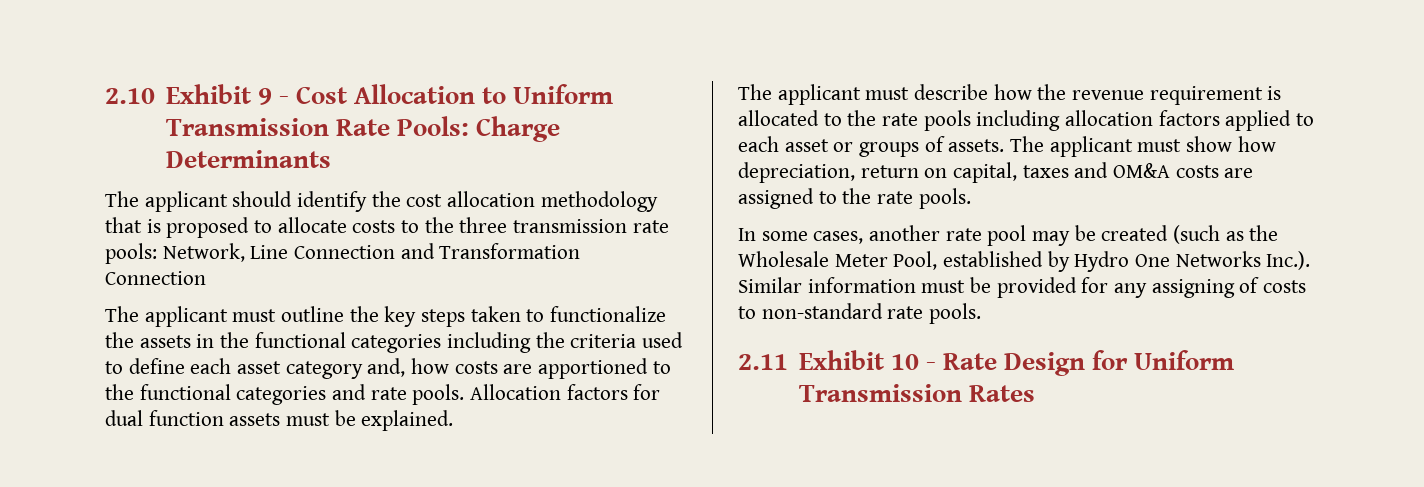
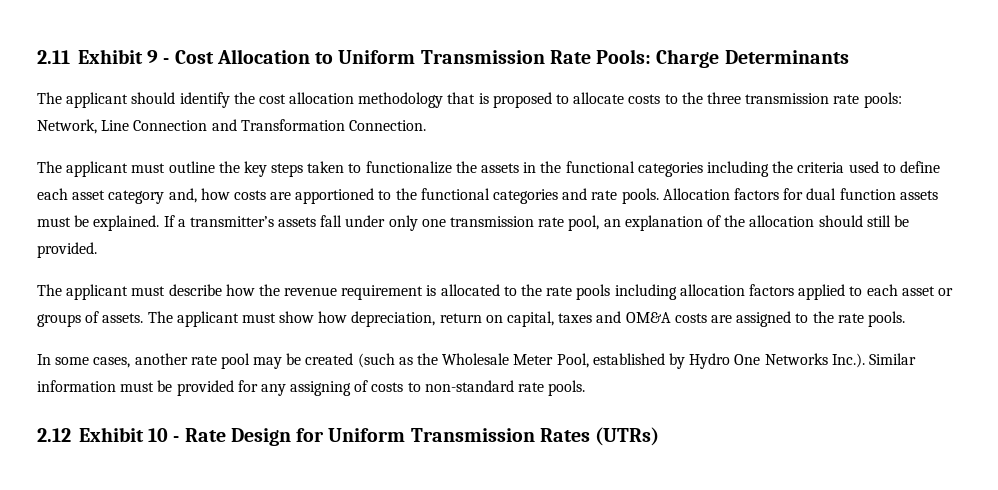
- 2.10 Exhibit 9 - Cost Allocation to Uniform Transmission Rate Pools: Charge Determinants
+ 2.11 Exhibit 9 - Cost Allocation to Uniform Transmission Rate Pools: Charge Determinants
- The applicant should identify the cost allocation methodology that is proposed to allocate costs to the three transmission rate pools: Network, Line Connection and Transformation Connection
+ The applicant should identify the cost allocation methodology that is proposed to allocate costs to the three transmission rate pools: Network, Line Connection and Transformation Connection.
+ If a transmitter’s assets fall under only one transmission rate pool, an explanation of the allocation should still be provided.
- 2.11 Exhibit 10 - Rate Design for Uniform Transmission Rates
+ 2.12 Exhibit 10 - Rate Design for Uniform Transmission Rates (UTRs)

